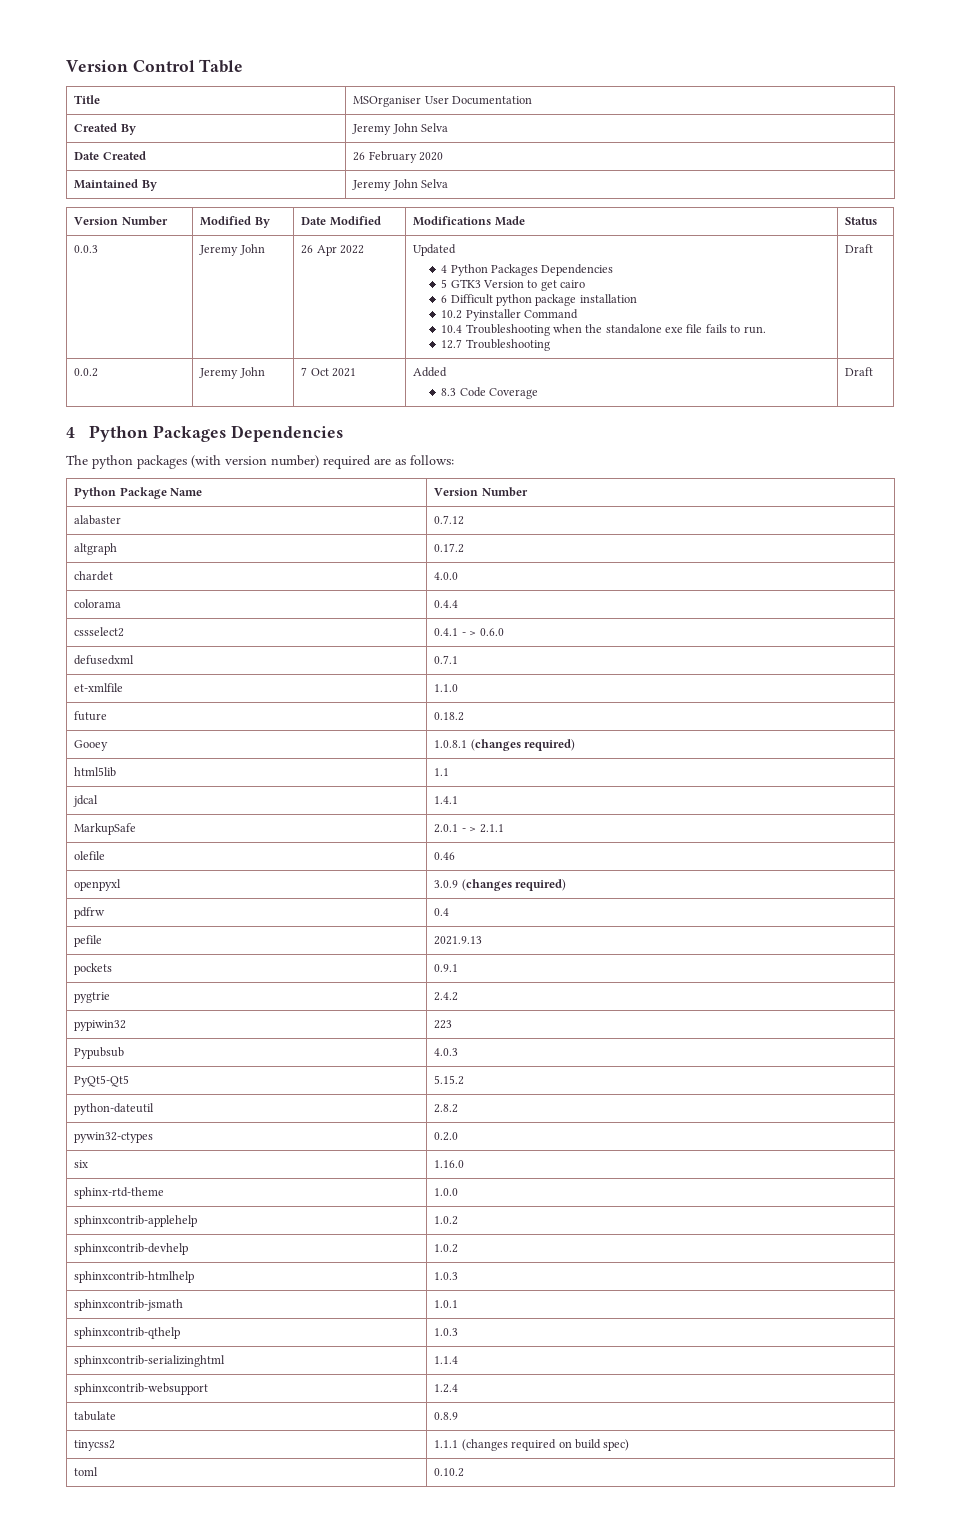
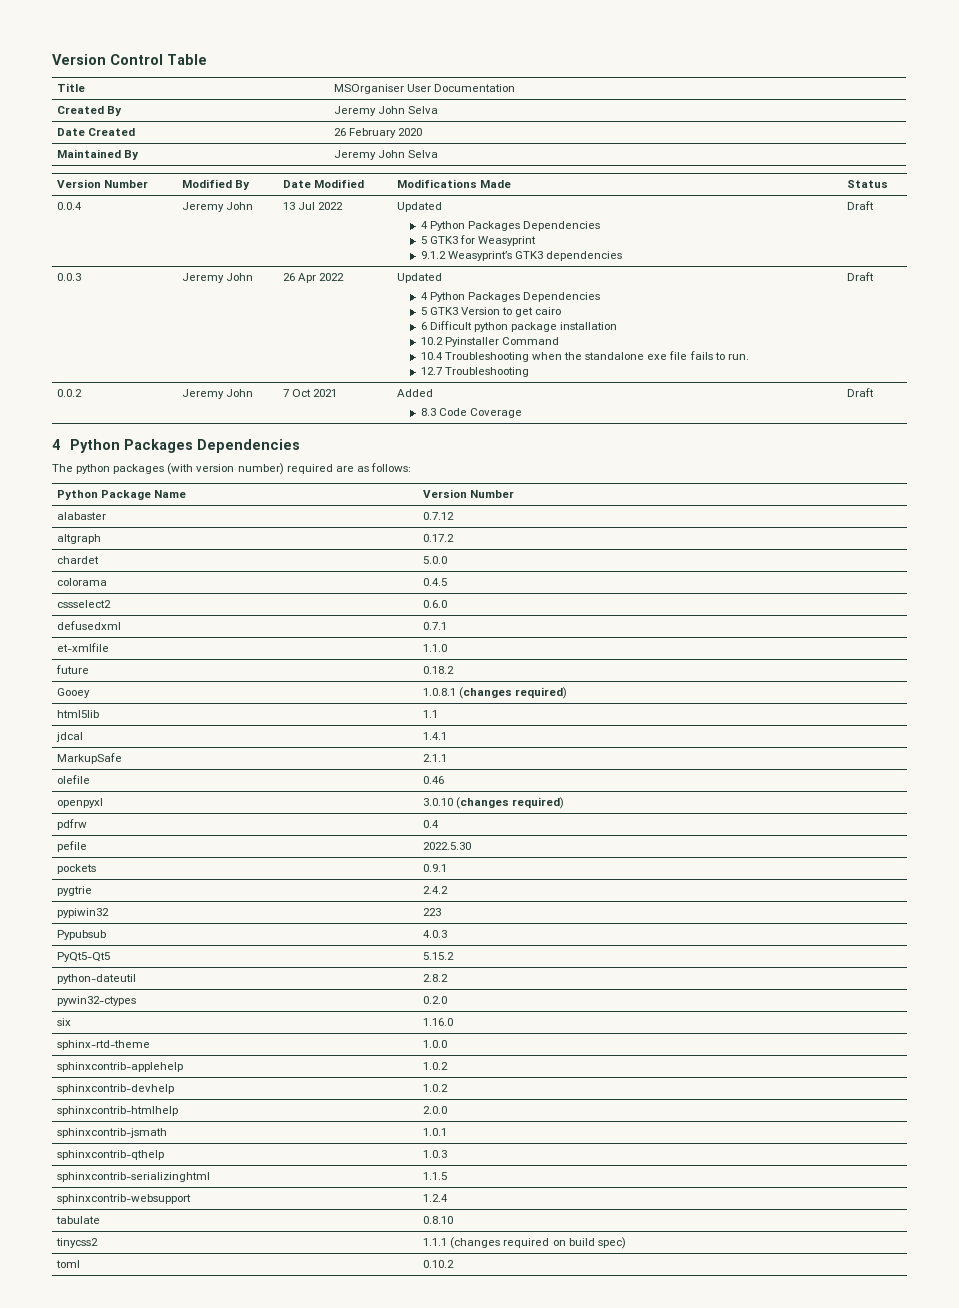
+ 0.0.4 | Jeremy John | 13 Jul 2022 | Updated
+ 4 Python Packages Dependencies
+ 5 GTK3 for Weasyprint
+ 9.1.2 Weasyprint’s GTK3 dependencies | Draft
- chardet | 4.0.0
+ chardet | 5.0.0
- colorama | 0.4.4
+ colorama | 0.4.5
- cssselect2 | 0.4.1 - > 0.6.0
+ cssselect2 | 0.6.0
- MarkupSafe | 2.0.1 - > 2.1.1
+ MarkupSafe | 2.1.1
- openpyxl | 3.0.9 (changes required)
+ openpyxl | 3.0.10 (changes required)
- pefile | 2021.9.13
+ pefile | 2022.5.30
- sphinxcontrib-htmlhelp | 1.0.3
+ sphinxcontrib-htmlhelp | 2.0.0
- sphinxcontrib-serializinghtml | 1.1.4
+ sphinxcontrib-serializinghtml | 1.1.5
- tabulate | 0.8.9
+ tabulate | 0.8.10

